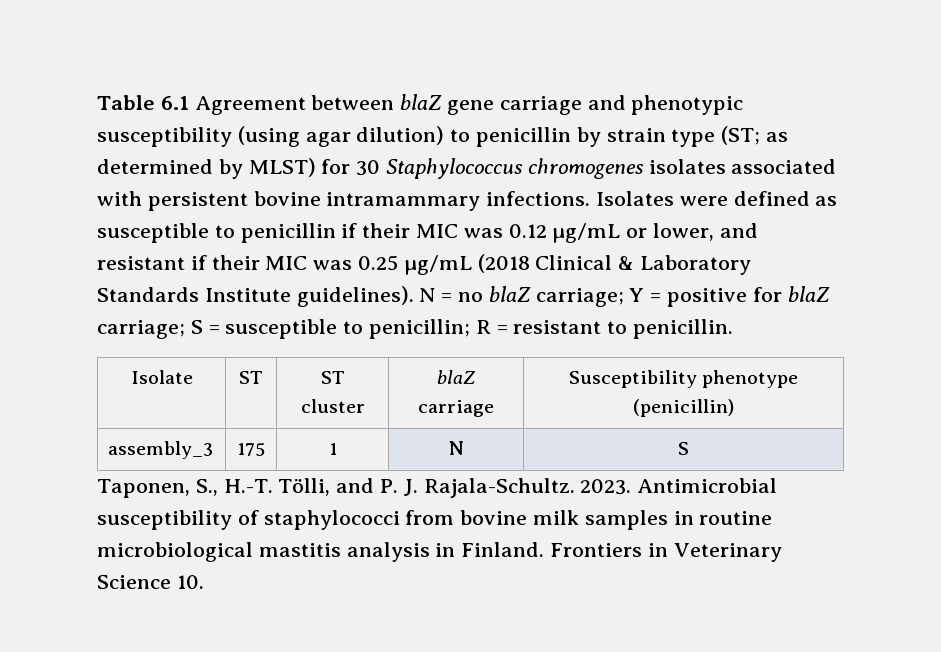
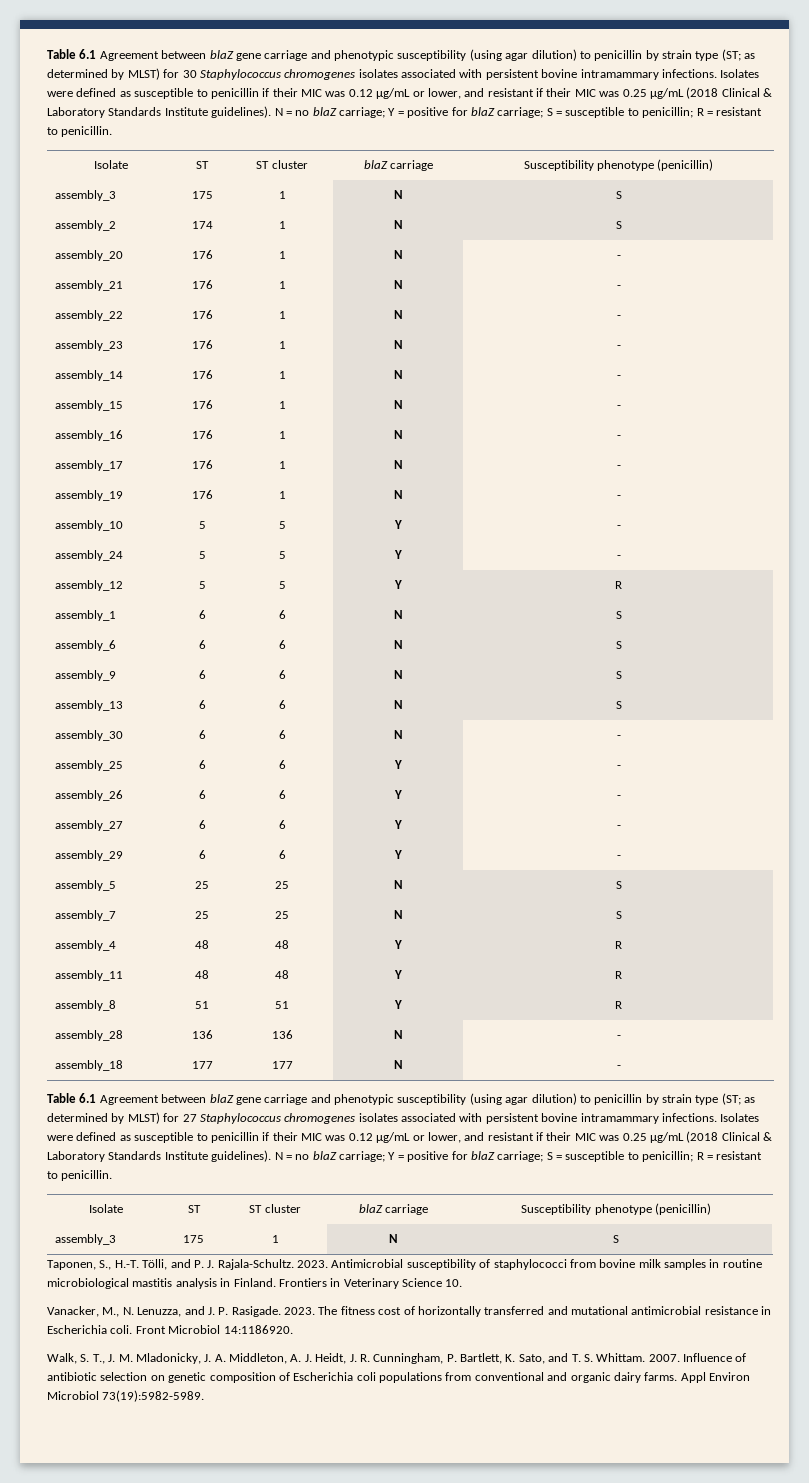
+ assembly_2 | 174 | 1 | N | S
+ assembly_20 | 176 | 1 | N | -
+ assembly_21 | 176 | 1 | N | -
+ assembly_22 | 176 | 1 | N | -
+ assembly_23 | 176 | 1 | N | -
+ assembly_14 | 176 | 1 | N | -
+ assembly_15 | 176 | 1 | N | -
+ assembly_16 | 176 | 1 | N | -
+ assembly_17 | 176 | 1 | N | -
+ assembly_19 | 176 | 1 | N | -
+ assembly_10 | 5 | 5 | Y | -
+ assembly_24 | 5 | 5 | Y | -
+ assembly_12 | 5 | 5 | Y | R
+ assembly_1 | 6 | 6 | N | S
+ assembly_6 | 6 | 6 | N | S
+ assembly_9 | 6 | 6 | N | S
+ assembly_13 | 6 | 6 | N | S
+ assembly_30 | 6 | 6 | N | -
+ assembly_25 | 6 | 6 | Y | -
+ assembly_26 | 6 | 6 | Y | -
+ assembly_27 | 6 | 6 | Y | -
+ assembly_29 | 6 | 6 | Y | -
+ assembly_5 | 25 | 25 | N | S
+ assembly_7 | 25 | 25 | N | S
+ assembly_4 | 48 | 48 | Y | R
+ assembly_11 | 48 | 48 | Y | R
+ assembly_8 | 51 | 51 | Y | R
+ assembly_28 | 136 | 136 | N | -
+ assembly_18 | 177 | 177 | N | -
+ Table 6.1 Agreement between blaZ gene carriage and phenotypic susceptibility (using agar dilution) to penicillin by strain type (ST; as determined by MLST) for 27 Staphylococcus chromogenes isolates associated with persistent bovine intramammary infections. Isolates were defined as susceptible to penicillin if their MIC was 0.12 µg/mL or lower, and resistant if their MIC was 0.25 µg/mL (2018 Clinical & Laboratory Standards Institute guidelines). N = no blaZ carriage; Y = positive for blaZ carriage; S = susceptible to penicillin; R = resistant to penicillin.
+ Isolate | ST | ST cluster | blaZ carriage | Susceptibility phenotype (penicillin)
+ assembly_3 | 175 | 1 | N | S
+ Vanacker, M., N. Lenuzza, and J. P. Rasigade. 2023. The fitness cost of horizontally transferred and mutational antimicrobial resistance in Escherichia coli. Front Microbiol 14:1186920.
+ Walk, S. T., J. M. Mladonicky, J. A. Middleton, A. J. Heidt, J. R. Cunningham, P. Bartlett, K. Sato, and T. S. Whittam. 2007. Influence of antibiotic selection on genetic composition of Escherichia coli populations from conventional and organic dairy farms. Appl Environ Microbiol 73(19):5982-5989.

